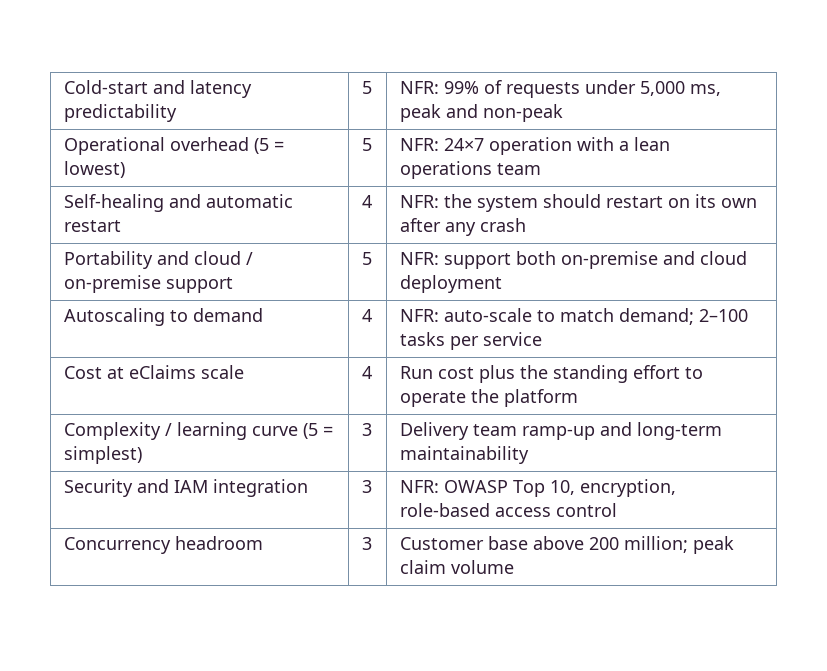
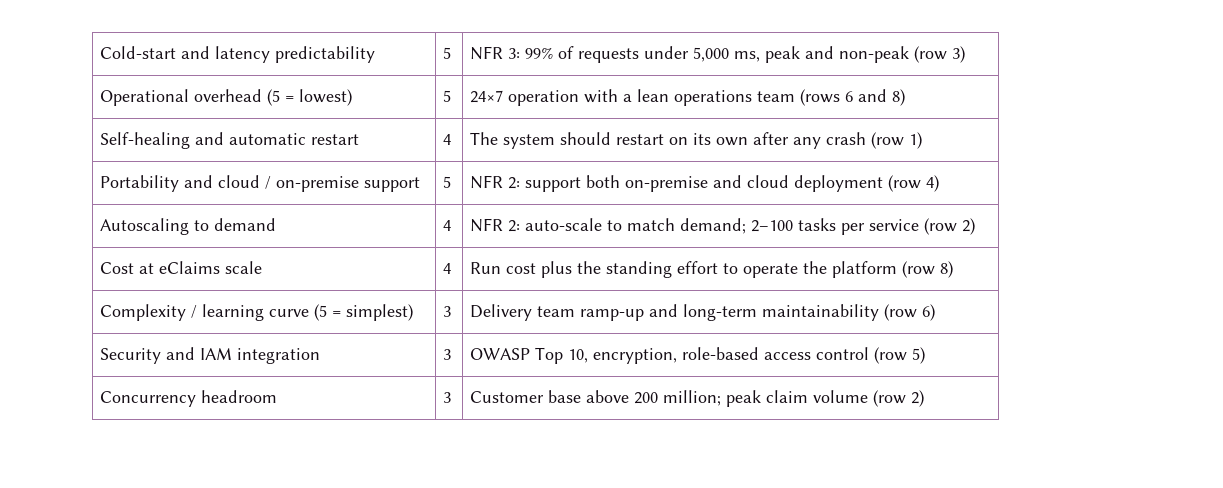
- Cold-start and latency predictability | 5 | NFR: 99% of requests under 5,000 ms, peak and non-peak
+ Cold-start and latency predictability | 5 | NFR 3: 99% of requests under 5,000 ms, peak and non-peak (row 3)
- Operational overhead (5 = lowest) | 5 | NFR: 24×7 operation with a lean operations team
+ Operational overhead (5 = lowest) | 5 | 24×7 operation with a lean operations team (rows 6 and 8)
- Self-healing and automatic restart | 4 | NFR: the system should restart on its own after any crash
+ Self-healing and automatic restart | 4 | The system should restart on its own after any crash (row 1)
- Portability and cloud / on-premise support | 5 | NFR: support both on-premise and cloud deployment
+ Portability and cloud / on-premise support | 5 | NFR 2: support both on-premise and cloud deployment (row 4)
- Autoscaling to demand | 4 | NFR: auto-scale to match demand; 2–100 tasks per service
+ Autoscaling to demand | 4 | NFR 2: auto-scale to match demand; 2–100 tasks per service (row 2)
- Cost at eClaims scale | 4 | Run cost plus the standing effort to operate the platform
+ Cost at eClaims scale | 4 | Run cost plus the standing effort to operate the platform (row 8)
- Complexity / learning curve (5 = simplest) | 3 | Delivery team ramp-up and long-term maintainability
+ Complexity / learning curve (5 = simplest) | 3 | Delivery team ramp-up and long-term maintainability (row 6)
- Security and IAM integration | 3 | NFR: OWASP Top 10, encryption, role-based access control
+ Security and IAM integration | 3 | OWASP Top 10, encryption, role-based access control (row 5)
- Concurrency headroom | 3 | Customer base above 200 million; peak claim volume
+ Concurrency headroom | 3 | Customer base above 200 million; peak claim volume (row 2)

